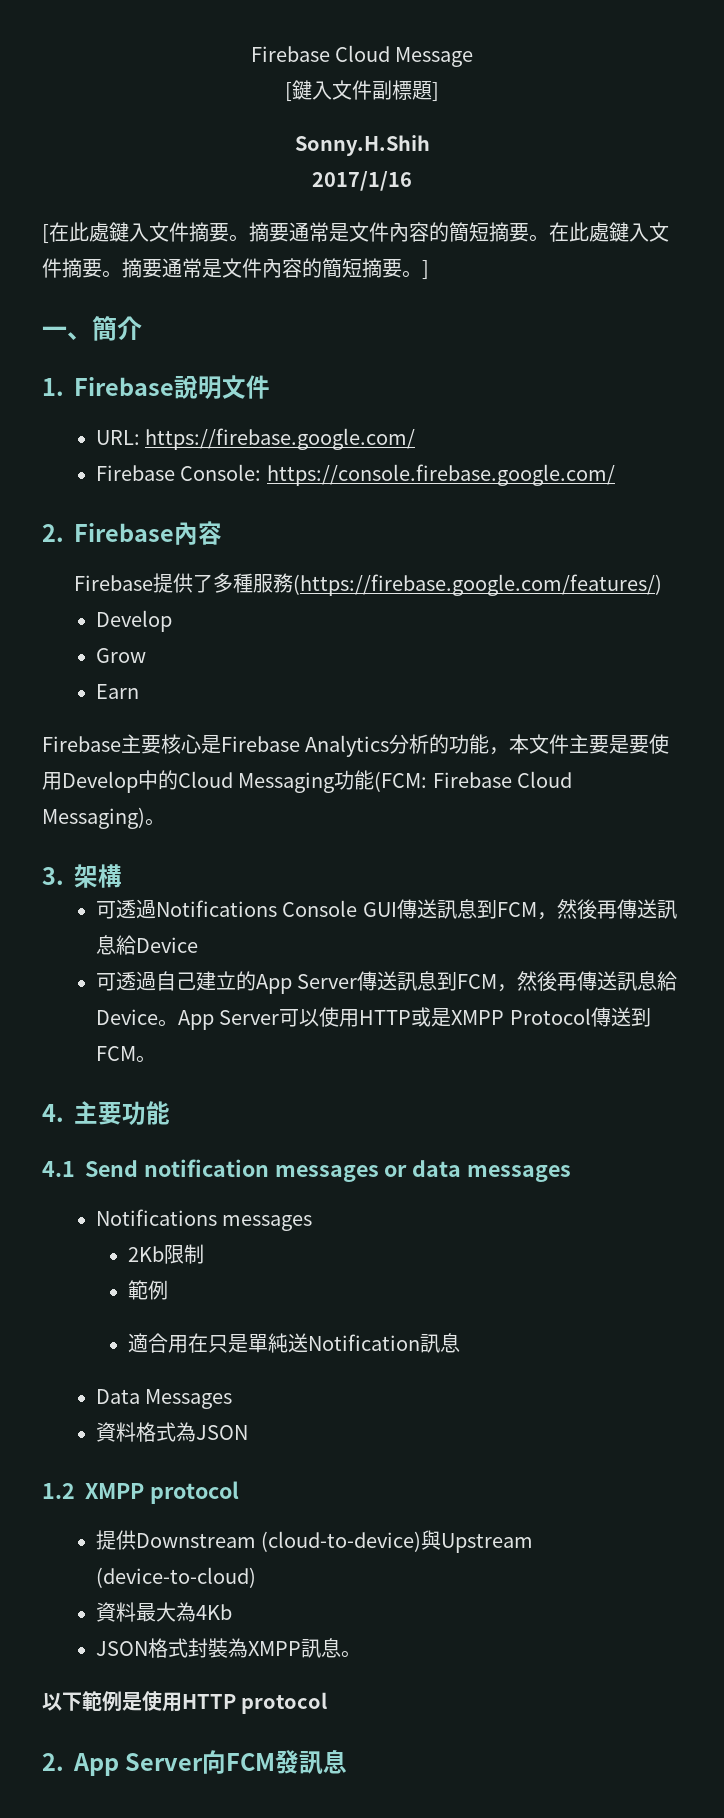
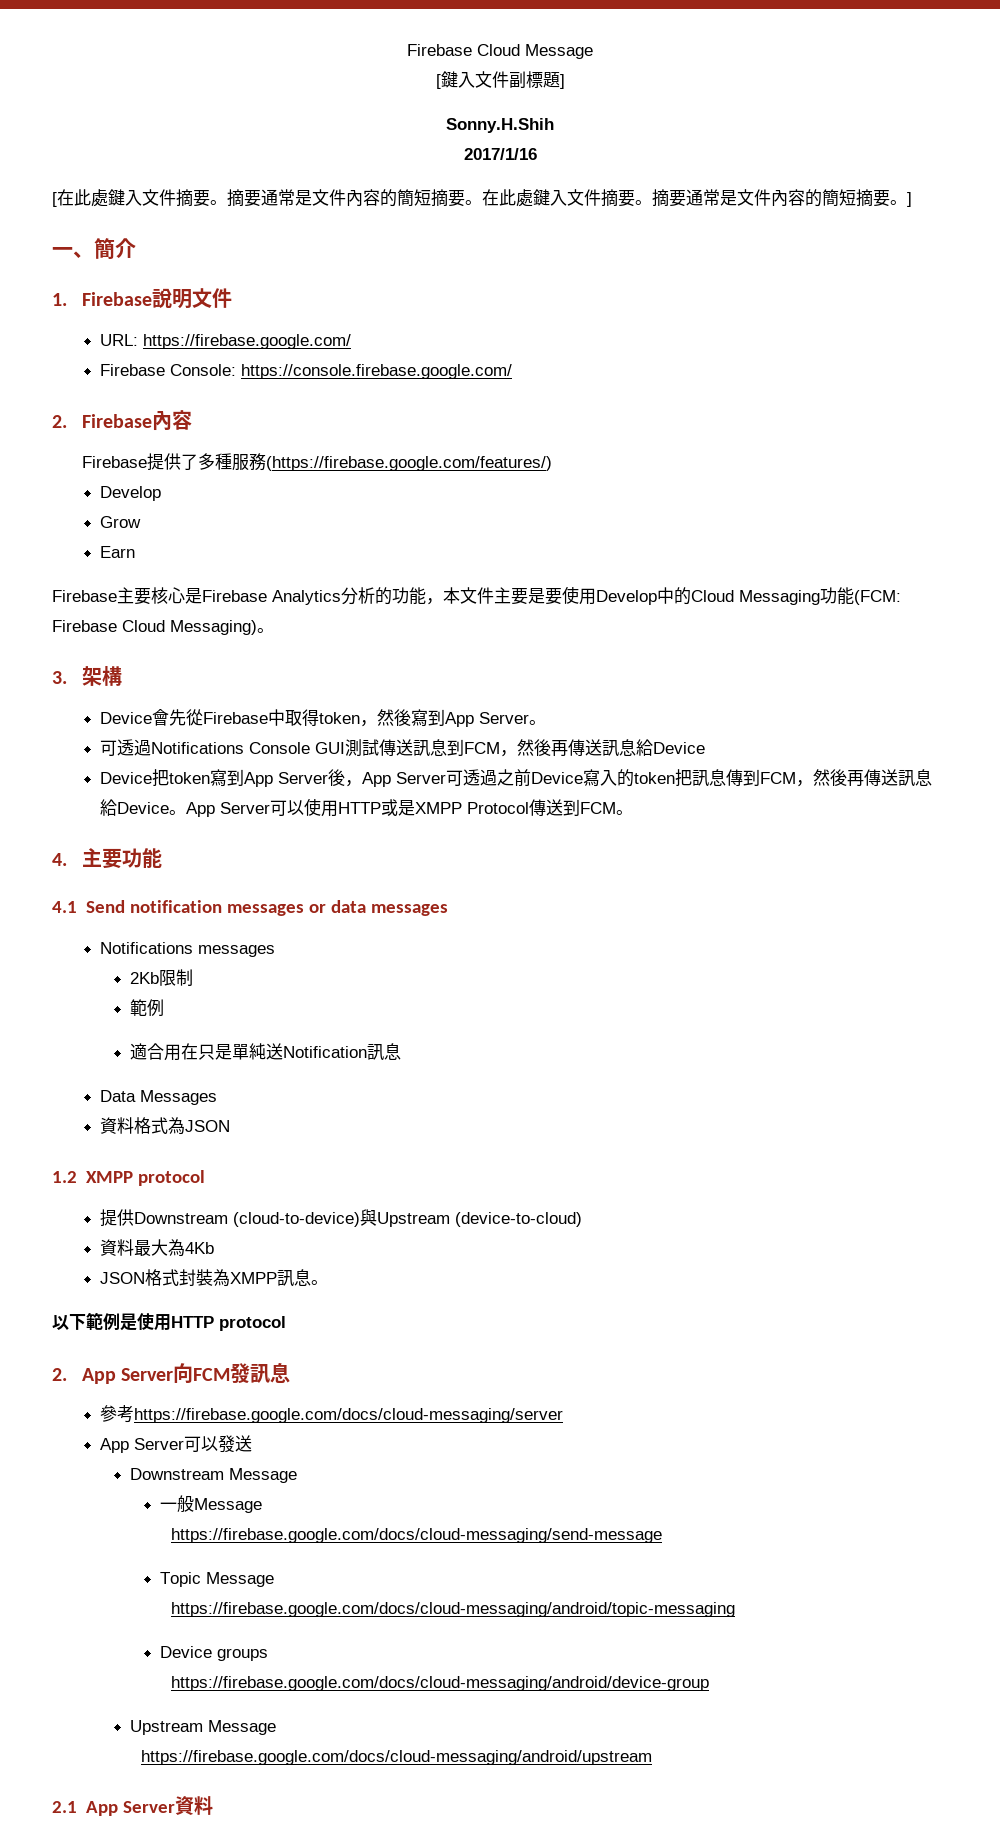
+ Device會先從Firebase中取得token，然後寫到App Server。
- 可透過Notifications Console GUI傳送訊息到FCM，然後再傳送訊息給Device
+ 可透過Notifications Console GUI測試傳送訊息到FCM，然後再傳送訊息給Device
- 可透過自己建立的App Server傳送訊息到FCM，然後再傳送訊息給Device。
+ Device把token寫到App Server後，App Server可透過之前Device寫入的token把訊息傳到FCM，然後再傳送訊息給Device。
+ 參考https://firebase.google.com/docs/cloud-messaging/server
+ App Server可以發送
+ Downstream Message
+ 一般Message
+ https://firebase.google.com/docs/cloud-messaging/send-message
+ Topic Message
+ https://firebase.google.com/docs/cloud-messaging/android/topic-messaging
+ Device groups
+ https://firebase.google.com/docs/cloud-messaging/android/device-group
+ Upstream Message
+ https://firebase.google.com/docs/cloud-messaging/android/upstream
+ 2.1 App Server資料

